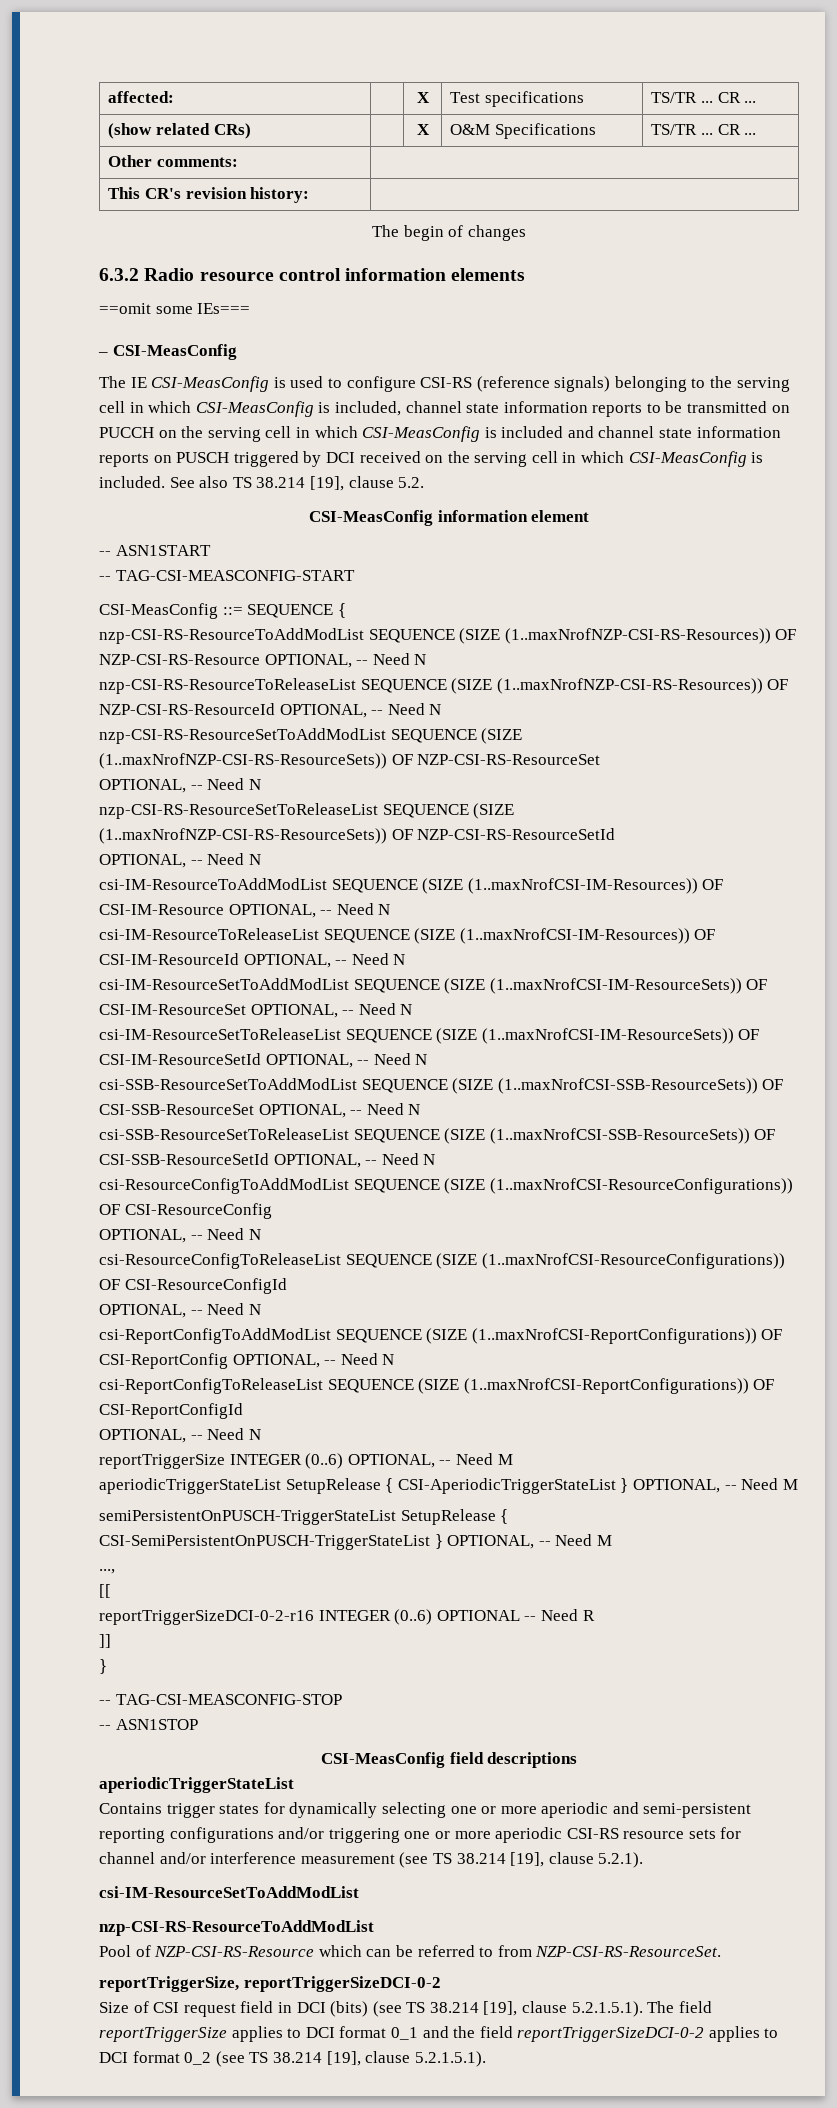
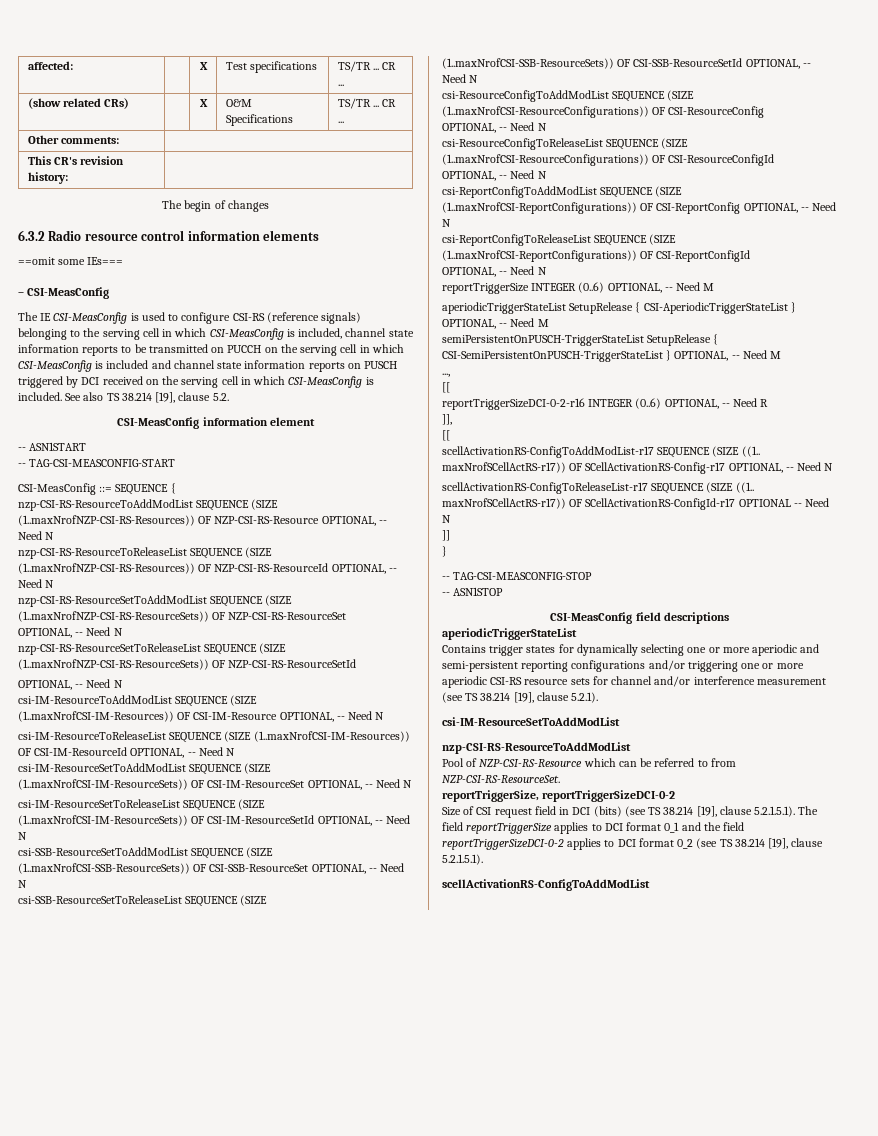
- reportTriggerSizeDCI-0-2-r16 INTEGER (0..6) OPTIONAL -- Need R
+ reportTriggerSizeDCI-0-2-r16 INTEGER (0..6) OPTIONAL, -- Need R
+ ]],
+ [[
+ scellActivationRS-ConfigToAddModList-r17 SEQUENCE (SIZE ((1.. maxNrofSCellActRS-r17)) OF SCellActivationRS-Config-r17 OPTIONAL, -- Need N
+ scellActivationRS-ConfigToReleaseList-r17 SEQUENCE (SIZE ((1.. maxNrofSCellActRS-r17)) OF SCellActivationRS-ConfigId-r17 OPTIONAL -- Need N
+ scellActivationRS-ConfigToAddModList

